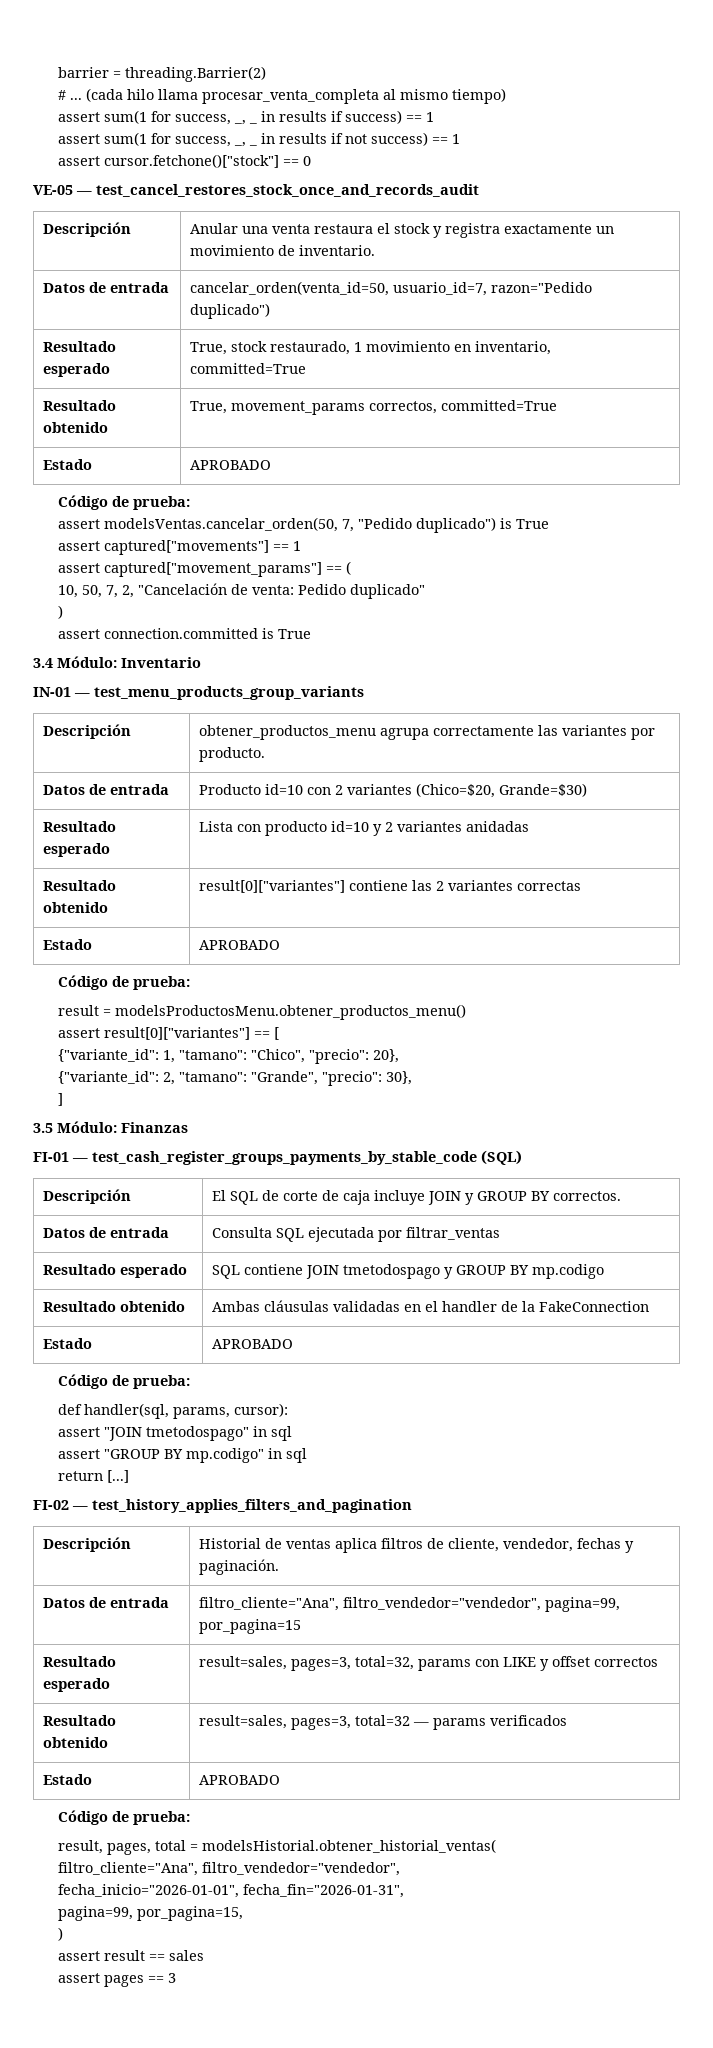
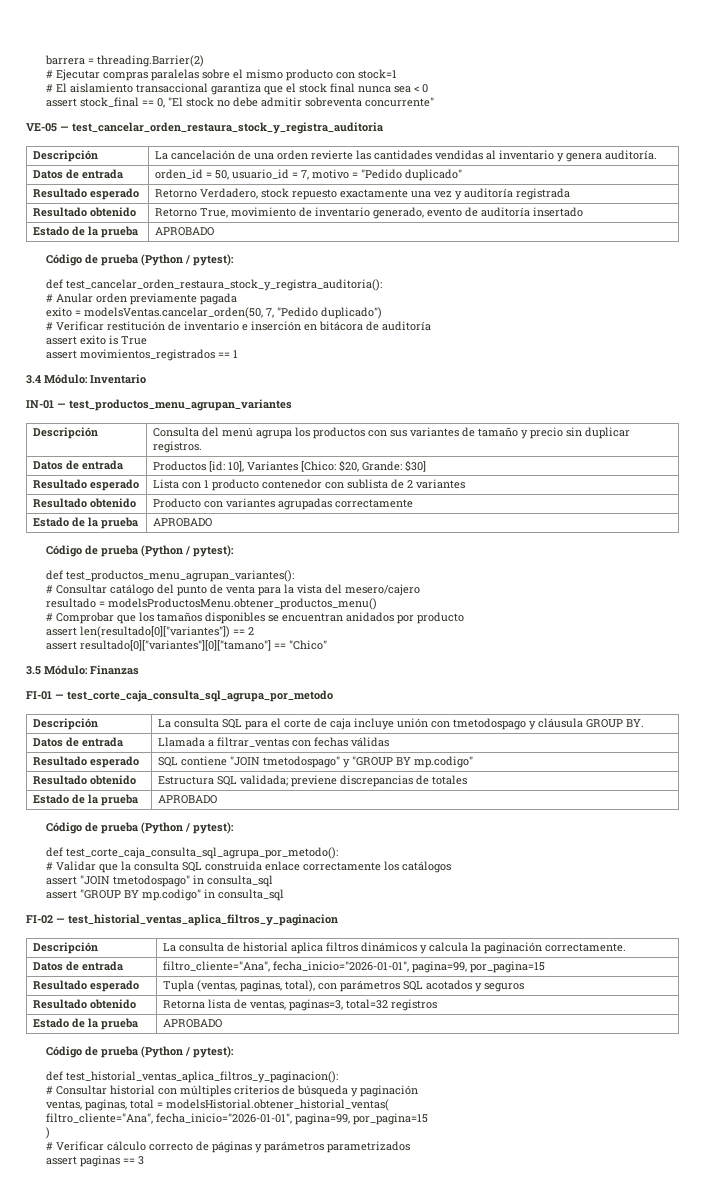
- barrier = threading.Barrier(2)
+ barrera = threading.Barrier(2)
- # ... (cada hilo llama procesar_venta_completa al mismo tiempo)
- assert sum(1 for success, _, _ in results if success) == 1
- assert sum(1 for success, _, _ in results if not success) == 1
- assert cursor.fetchone()["stock"] == 0
+ # Ejecutar compras paralelas sobre el mismo producto con stock=1
+ # El aislamiento transaccional garantiza que el stock final nunca sea < 0
+ assert stock_final == 0, "El stock no debe admitir sobreventa concurrente"
- VE-05 — test_cancel_restores_stock_once_and_records_audit
- Descripción | Anular una venta restaura el stock y registra exactamente un movimiento de inventario.
- Datos de entrada | cancelar_orden(venta_id=50, usuario_id=7, razon="Pedido duplicado")
- Resultado esperado | True, stock restaurado, 1 movimiento en inventario, committed=True
- Resultado obtenido | True, movement_params correctos, committed=True
- Estado | APROBADO
- Código de prueba:
- assert modelsVentas.cancelar_orden(50, 7, "Pedido duplicado") is True
+ VE-05 — test_cancelar_orden_restaura_stock_y_registra_auditoria
+ Descripción | La cancelación de una orden revierte las cantidades vendidas al inventario y genera auditoría.
+ Datos de entrada | orden_id = 50, usuario_id = 7, motivo = "Pedido duplicado"
+ Resultado esperado | Retorno Verdadero, stock repuesto exactamente una vez y auditoría registrada
+ Resultado obtenido | Retorno True, movimiento de inventario generado, evento de auditoría insertado
+ Estado de la prueba | APROBADO
+ Código de prueba (Python / pytest):
+ def test_cancelar_orden_restaura_stock_y_registra_auditoria():
+ # Anular orden previamente pagada
+ exito = modelsVentas.cancelar_orden(50, 7, "Pedido duplicado")
+ # Verificar restitución de inventario e inserción en bitácora de auditoría
+ assert exito is True
- assert captured["movements"] == 1
- assert captured["movement_params"] == (
- 10, 50, 7, 2, "Cancelación de venta: Pedido duplicado"
- )
- assert connection.committed is True
+ assert movimientos_registrados == 1
- IN-01 — test_menu_products_group_variants
- Descripción | obtener_productos_menu agrupa correctamente las variantes por producto.
- Datos de entrada | Producto id=10 con 2 variantes (Chico=$20, Grande=$30)
- Resultado esperado | Lista con producto id=10 y 2 variantes anidadas
- Resultado obtenido | result[0]["variantes"] contiene las 2 variantes correctas
- Estado | APROBADO
- Código de prueba:
- result = modelsProductosMenu.obtener_productos_menu()
- assert result[0]["variantes"] == [
- {"variante_id": 1, "tamano": "Chico", "precio": 20},
- {"variante_id": 2, "tamano": "Grande", "precio": 30},
- ]
+ IN-01 — test_productos_menu_agrupan_variantes
+ Descripción | Consulta del menú agrupa los productos con sus variantes de tamaño y precio sin duplicar registros.
+ Datos de entrada | Productos [id: 10], Variantes [Chico: $20, Grande: $30]
+ Resultado esperado | Lista con 1 producto contenedor con sublista de 2 variantes
+ Resultado obtenido | Producto con variantes agrupadas correctamente
+ Estado de la prueba | APROBADO
+ Código de prueba (Python / pytest):
+ def test_productos_menu_agrupan_variantes():
+ # Consultar catálogo del punto de venta para la vista del mesero/cajero
+ resultado = modelsProductosMenu.obtener_productos_menu()
+ # Comprobar que los tamaños disponibles se encuentran anidados por producto
+ assert len(resultado[0]["variantes"]) == 2
+ assert resultado[0]["variantes"][0]["tamano"] == "Chico"
- FI-01 — test_cash_register_groups_payments_by_stable_code (SQL)
- Descripción | El SQL de corte de caja incluye JOIN y GROUP BY correctos.
- Datos de entrada | Consulta SQL ejecutada por filtrar_ventas
- Resultado esperado | SQL contiene JOIN tmetodospago y GROUP BY mp.codigo
- Resultado obtenido | Ambas cláusulas validadas en el handler de la FakeConnection
- Estado | APROBADO
- Código de prueba:
- def handler(sql, params, cursor):
+ FI-01 — test_corte_caja_consulta_sql_agrupa_por_metodo
+ Descripción | La consulta SQL para el corte de caja incluye unión con tmetodospago y cláusula GROUP BY.
+ Datos de entrada | Llamada a filtrar_ventas con fechas válidas
+ Resultado esperado | SQL contiene "JOIN tmetodospago" y "GROUP BY mp.codigo"
+ Resultado obtenido | Estructura SQL validada; previene discrepancias de totales
+ Estado de la prueba | APROBADO
+ Código de prueba (Python / pytest):
+ def test_corte_caja_consulta_sql_agrupa_por_metodo():
+ # Validar que la consulta SQL construida enlace correctamente los catálogos
- assert "JOIN tmetodospago" in sql
+ assert "JOIN tmetodospago" in consulta_sql
- assert "GROUP BY mp.codigo" in sql
- return [...]
+ assert "GROUP BY mp.codigo" in consulta_sql
- FI-02 — test_history_applies_filters_and_pagination
- Descripción | Historial de ventas aplica filtros de cliente, vendedor, fechas y paginación.
+ FI-02 — test_historial_ventas_aplica_filtros_y_paginacion
+ Descripción | La consulta de historial aplica filtros dinámicos y calcula la paginación correctamente.
- Datos de entrada | filtro_cliente="Ana", filtro_vendedor="vendedor", pagina=99, por_pagina=15
+ Datos de entrada | filtro_cliente="Ana", fecha_inicio="2026-01-01", pagina=99, por_pagina=15
- Resultado esperado | result=sales, pages=3, total=32, params con LIKE y offset correctos
- Resultado obtenido | result=sales, pages=3, total=32 — params verificados
- Estado | APROBADO
- Código de prueba:
- result, pages, total = modelsHistorial.obtener_historial_ventas(
- filtro_cliente="Ana", filtro_vendedor="vendedor",
- fecha_inicio="2026-01-01", fecha_fin="2026-01-31",
- pagina=99, por_pagina=15,
+ Resultado esperado | Tupla (ventas, paginas, total), con parámetros SQL acotados y seguros
+ Resultado obtenido | Retorna lista de ventas, paginas=3, total=32 registros
+ Estado de la prueba | APROBADO
+ Código de prueba (Python / pytest):
+ def test_historial_ventas_aplica_filtros_y_paginacion():
+ # Consultar historial con múltiples criterios de búsqueda y paginación
+ ventas, paginas, total = modelsHistorial.obtener_historial_ventas(
+ filtro_cliente="Ana", fecha_inicio="2026-01-01", pagina=99, por_pagina=15
  )
- assert result == sales
- assert pages == 3
+ # Verificar cálculo correcto de páginas y parámetros parametrizados
+ assert paginas == 3

